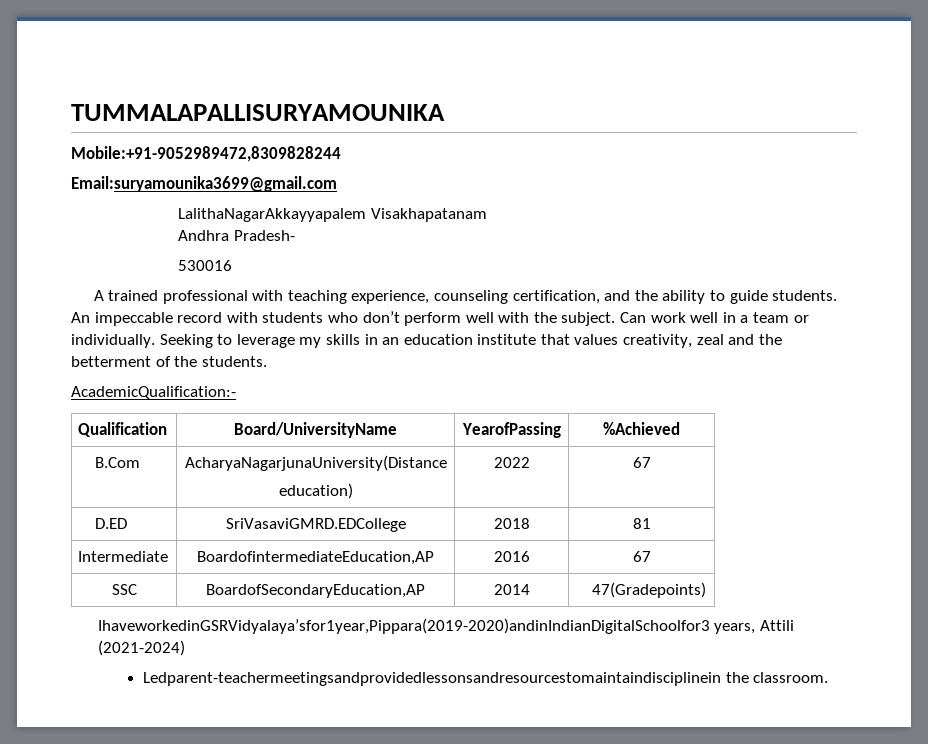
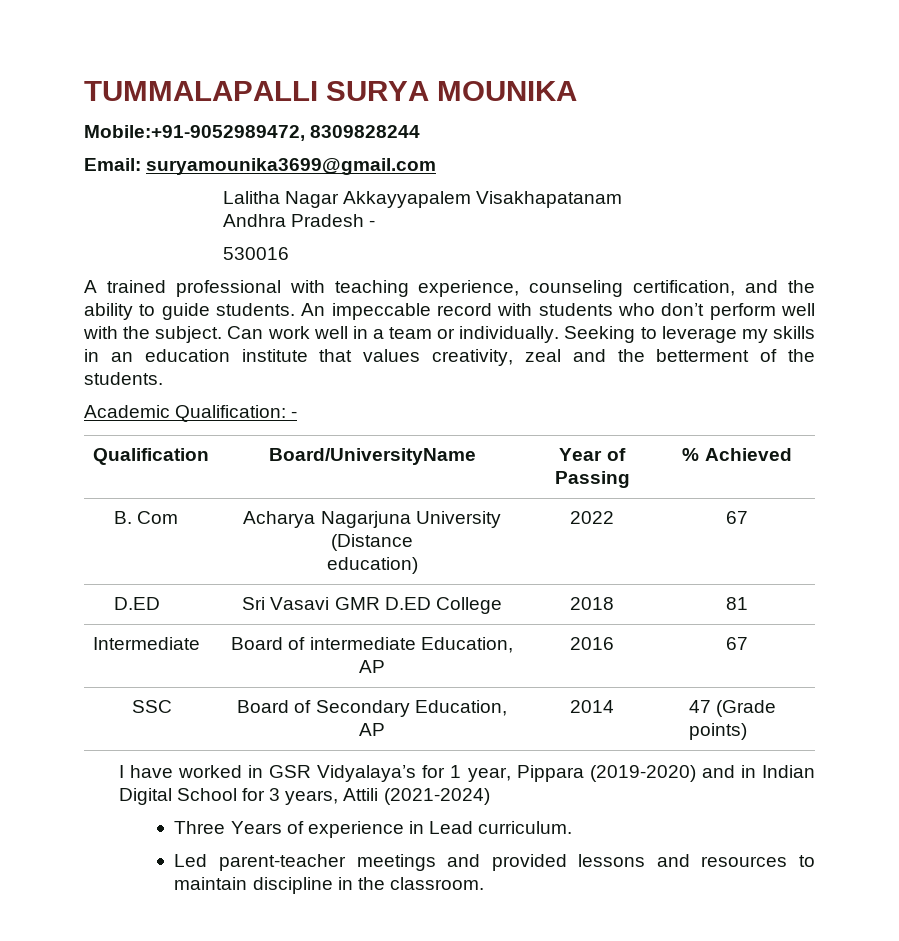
- TUMMALAPALLISURYAMOUNIKA
- Mobile:+91-9052989472,8309828244
- Email:suryamounika3699@gmail.com
- LalithaNagarAkkayyapalem Visakhapatanam
+ TUMMALAPALLI SURYA MOUNIKA
+ Mobile:+91-9052989472, 8309828244
+ Email: suryamounika3699@gmail.com
+ Lalitha Nagar Akkayyapalem Visakhapatanam
- Andhra Pradesh-
+ Andhra Pradesh -
- AcademicQualification:-
+ Academic Qualification: -
- Qualification | Board/UniversityName | YearofPassing | %Achieved
- B.Com | AcharyaNagarjunaUniversity(Distance
+ Qualification | Board/UniversityName | Year of Passing | % Achieved
+ B. Com | Acharya Nagarjuna University (Distance
  education) | 2022 | 67
- D.ED | SriVasaviGMRD.EDCollege | 2018 | 81
- Intermediate | BoardofintermediateEducation,AP | 2016 | 67
- SSC | BoardofSecondaryEducation,AP | 2014 | 47(Gradepoints)
- IhaveworkedinGSRVidyalaya’sfor1year,Pippara(2019-2020)andinIndianDigitalSchoolfor3 years, Attili (2021-2024)
- Ledparent-teachermeetingsandprovidedlessonsandresourcestomaintaindisciplinein the classroom.
+ D.ED | Sri Vasavi GMR D.ED College | 2018 | 81
+ Intermediate | Board of intermediate Education, AP | 2016 | 67
+ SSC | Board of Secondary Education, AP | 2014 | 47 (Grade points)
+ I have worked in GSR Vidyalaya’s for 1 year, Pippara (2019-2020) and in Indian Digital School for 3 years, Attili (2021-2024)
+ Three Years of experience in Lead curriculum.
+ Led parent-teacher meetings and provided lessons and resources to maintain discipline in the classroom.

